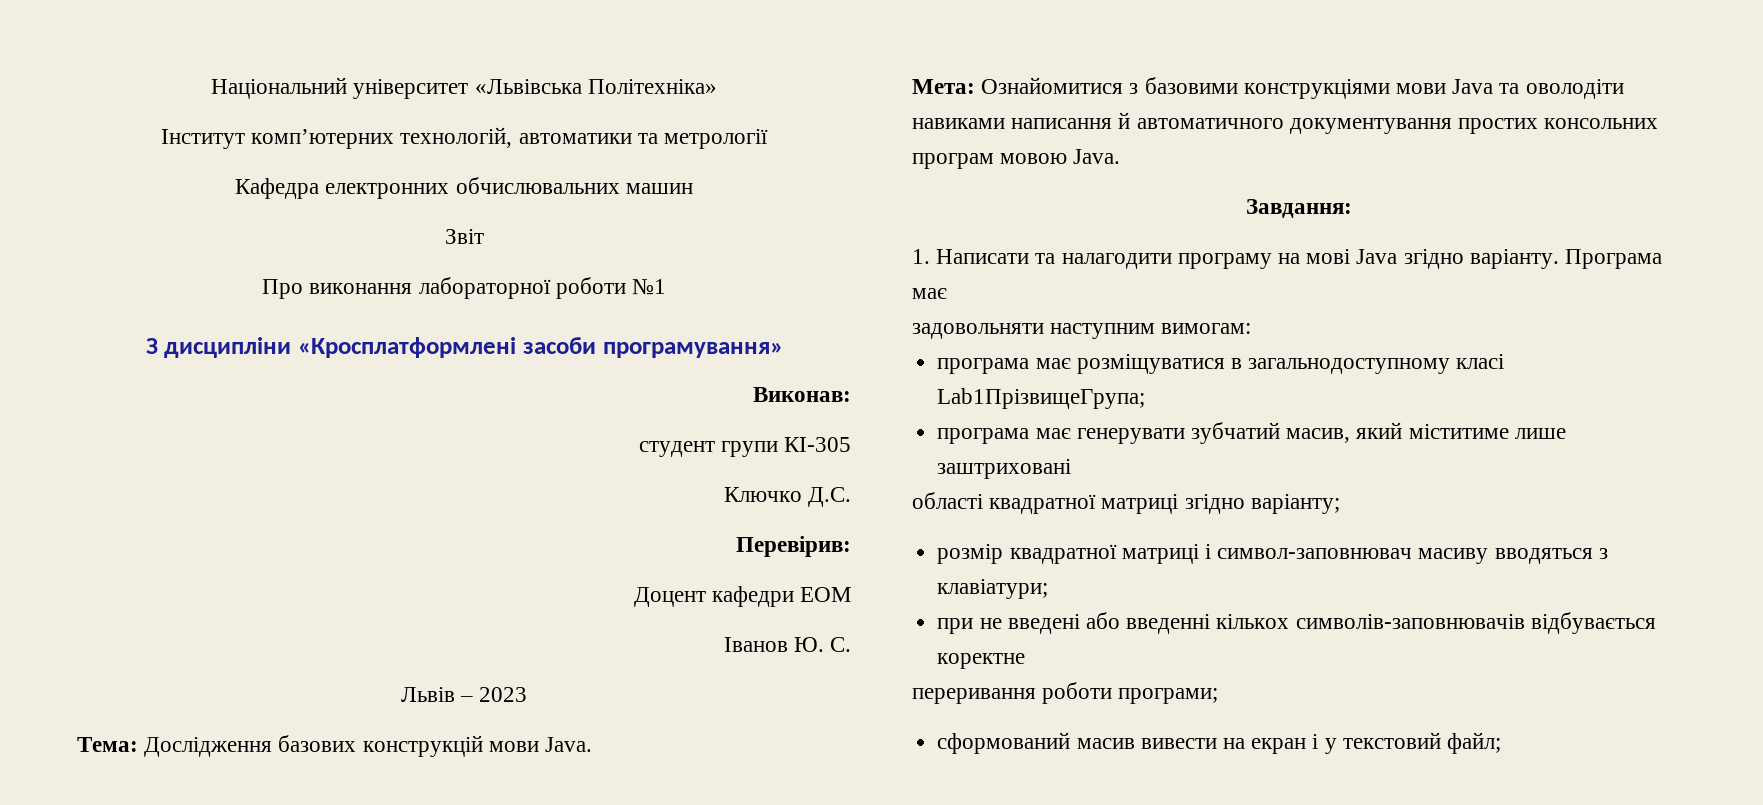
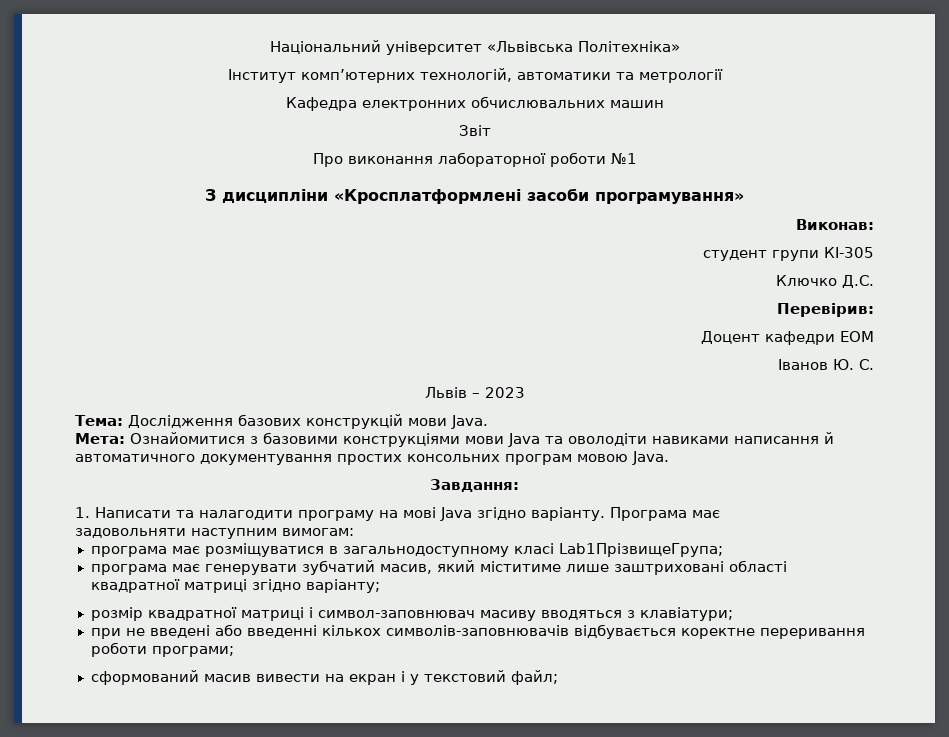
- програма має генерувати зубчатий масив, який міститиме лише заштриховані
- області квадратної матриці згідно варіанту;
+ програма має генерувати зубчатий масив, який міститиме лише заштриховані області квадратної матриці згідно варіанту;
- при не введені або введенні кількох символів-заповнювачів відбувається коректне
- переривання роботи програми;
+ при не введені або введенні кількох символів-заповнювачів відбувається коректне переривання роботи програми;

